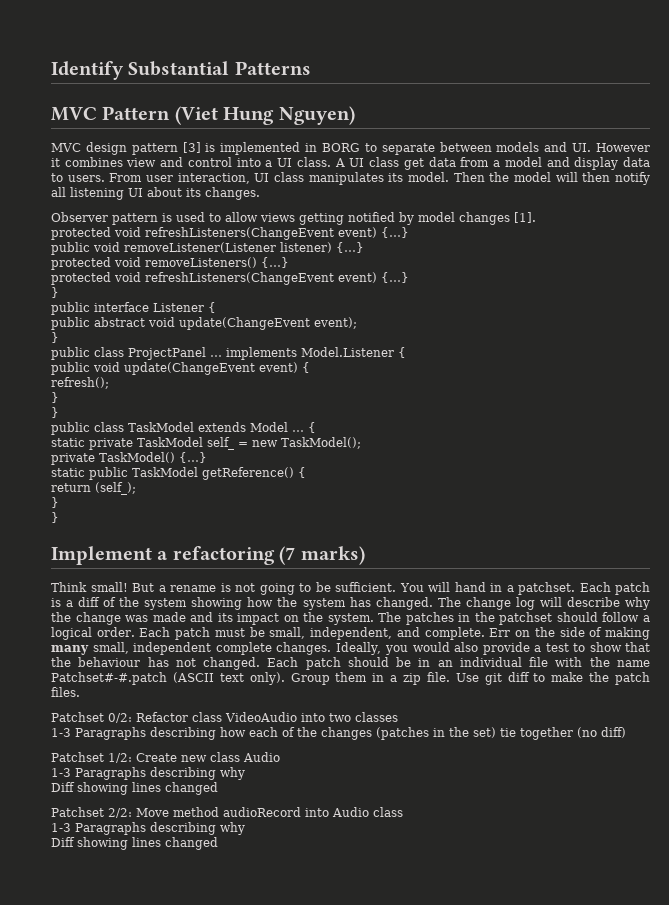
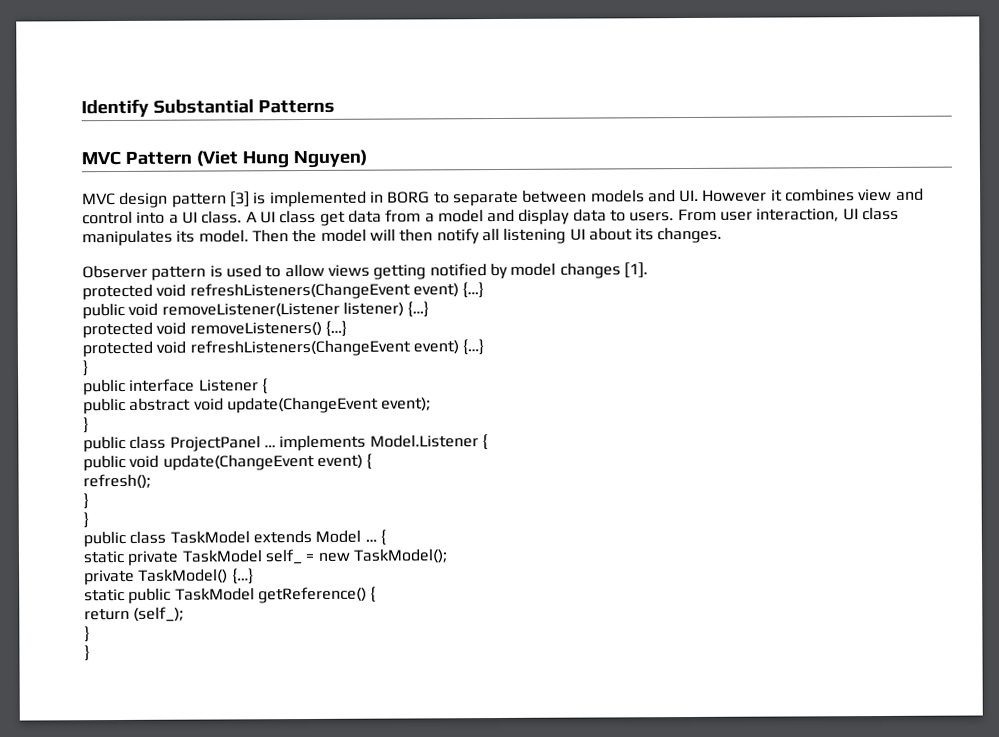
- Implement a refactoring (7 marks)
- Think small! But a rename is not going to be sufficient. You will hand in a patchset. Each patch is a diff of the system showing how the system has changed. The change log will describe why the change was made and its impact on the system. The patches in the patchset should follow a logical order. Each patch must be small, independent, and complete. Err on the side of making many small, independent complete changes. Ideally, you would also provide a test to show that the behaviour has not changed. Each patch should be in an individual file with the name Patchset#-#.patch (ASCII text only). Group them in a zip file. Use git diff to make the patch files.
- Patchset 0/2: Refactor class VideoAudio into two classes
- 1-3 Paragraphs describing how each of the changes (patches in the set) tie together (no diff)
- Patchset 1/2: Create new class Audio
- 1-3 Paragraphs describing why
- Diff showing lines changed
- Patchset 2/2: Move method audioRecord into Audio class
- 1-3 Paragraphs describing why
- Diff showing lines changed

